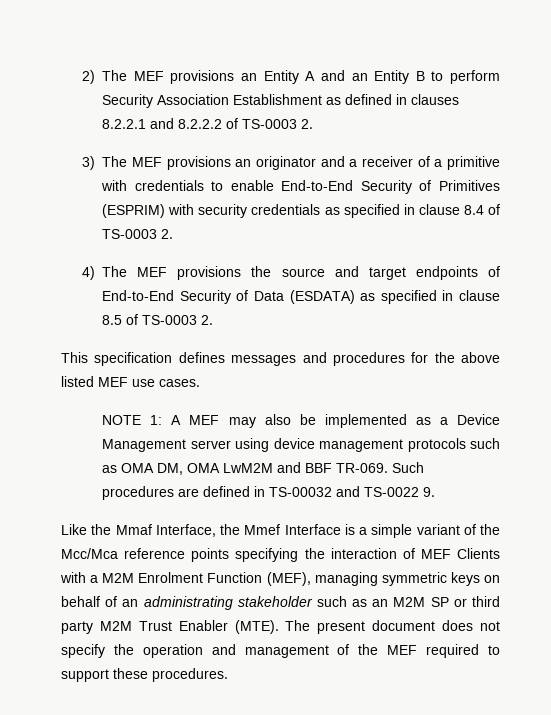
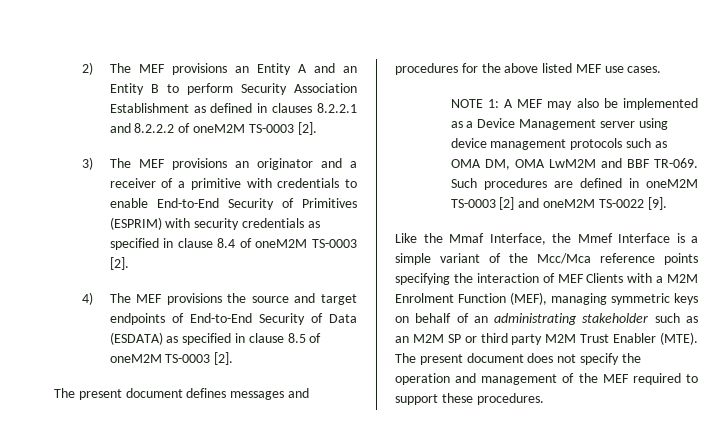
- 2) The MEF provisions an Entity A and an Entity B to perform Security Association Establishment as defined in clauses 8.2.2.1 and 8.2.2.2 of TS-0003 2.
+ 2) The MEF provisions an Entity A and an Entity B to perform Security Association Establishment as defined in clauses 8.2.2.1 and 8.2.2.2 of oneM2M TS-0003 [2].
- 3) The MEF provisions an originator and a receiver of a primitive with credentials to enable End-to-End Security of Primitives (ESPRIM) with security credentials as specified in clause 8.4 of TS-0003 2.
+ 3) The MEF provisions an originator and a receiver of a primitive with credentials to enable End-to-End Security of Primitives (ESPRIM) with security credentials as specified in clause 8.4 of oneM2M TS-0003 [2].
- 4) The MEF provisions the source and target endpoints of End-to-End Security of Data (ESDATA) as specified in clause 8.5 of TS-0003 2.
- This specification defines messages and procedures for the above listed MEF use cases.
+ 4) The MEF provisions the source and target endpoints of End-to-End Security of Data (ESDATA) as specified in clause 8.5 of oneM2M TS-0003 [2].
+ The present document defines messages and procedures for the above listed MEF use cases.
- Such procedures are defined in TS-00032 and TS-0022 9.
+ Such procedures are defined in oneM2M TS-0003 [2] and oneM2M TS-0022 [9].

